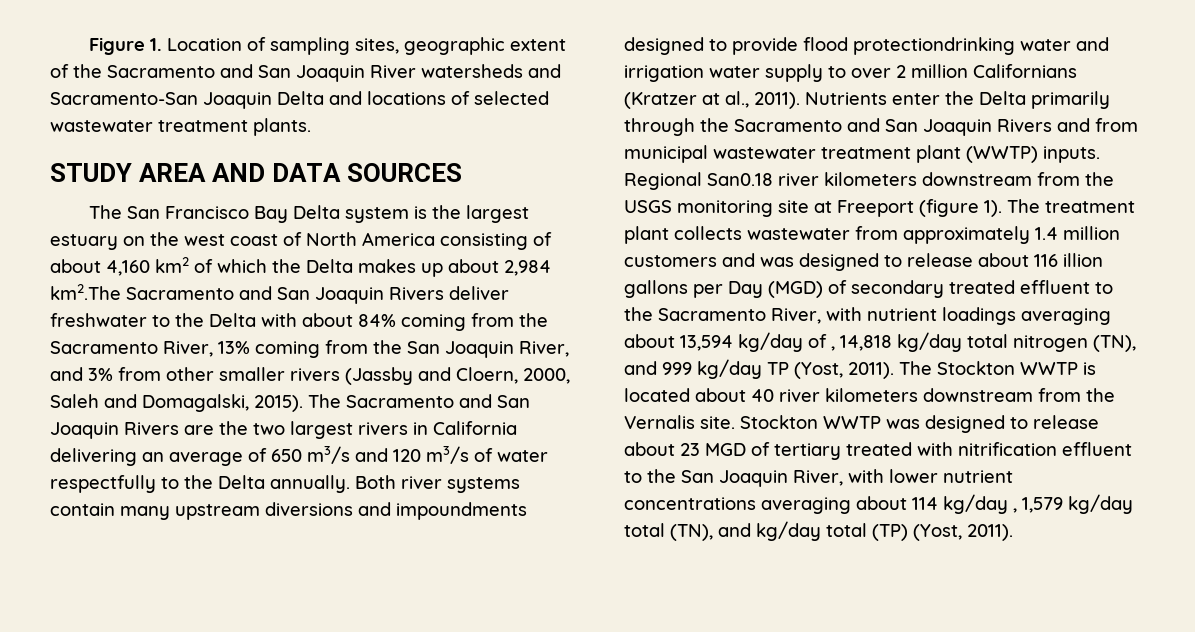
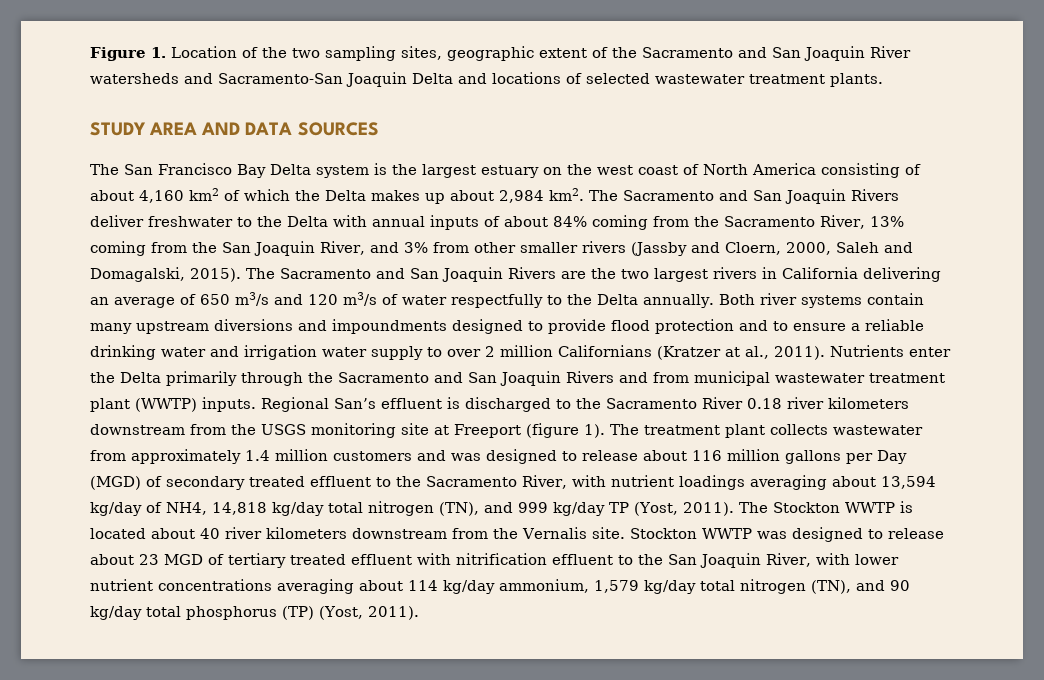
- Figure 1. Location of sampling sites, geographic extent of the Sacramento and San Joaquin River watersheds and Sacramento-San Joaquin Delta and locations of selected wastewater treatment plants.
+ Figure 1. Location of the two sampling sites, geographic extent of the Sacramento and San Joaquin River watersheds and Sacramento-San Joaquin Delta and locations of selected wastewater treatment plants.
- The San Francisco Bay Delta system is the largest estuary on the west coast of North America consisting of about 4,160 km2 of which the Delta makes up about 2,984 km2.The Sacramento and San Joaquin Rivers deliver freshwater to the Delta with about 84% coming from the Sacramento River, 13% coming from the San Joaquin River, and 3% from other smaller rivers (Jassby and Cloern, 2000, Saleh and Domagalski, 2015).
+ The San Francisco Bay Delta system is the largest estuary on the west coast of North America consisting of about 4,160 km2 of which the Delta makes up about 2,984 km2. The Sacramento and San Joaquin Rivers deliver freshwater to the Delta with annual inputs of about 84% coming from the Sacramento River, 13% coming from the San Joaquin River, and 3% from other smaller rivers (Jassby and Cloern, 2000, Saleh and Domagalski, 2015).
- Both river systems contain many upstream diversions and impoundments designed to provide flood protectiondrinking water and irrigation water supply to over 2 million Californians (Kratzer at al., 2011).
+ Both river systems contain many upstream diversions and impoundments designed to provide flood protection and to ensure a reliable drinking water and irrigation water supply to over 2 million Californians (Kratzer at al., 2011).
- Regional San0.18 river kilometers downstream from the USGS monitoring site at Freeport (figure 1).
+ Regional San’s effluent is discharged to the Sacramento River 0.18 river kilometers downstream from the USGS monitoring site at Freeport (figure 1).
- The treatment plant collects wastewater from approximately 1.4 million customers and was designed to release about 116 illion gallons per Day (MGD) of secondary treated effluent to the Sacramento River, with nutrient loadings averaging about 13,594 kg/day of , 14,818 kg/day total nitrogen (TN), and 999 kg/day TP (Yost, 2011).
+ The treatment plant collects wastewater from approximately 1.4 million customers and was designed to release about 116 million gallons per Day (MGD) of secondary treated effluent to the Sacramento River, with nutrient loadings averaging about 13,594 kg/day of NH4, 14,818 kg/day total nitrogen (TN), and 999 kg/day TP (Yost, 2011).
- Stockton WWTP was designed to release about 23 MGD of tertiary treated with nitrification effluent to the San Joaquin River, with lower nutrient concentrations averaging about 114 kg/day , 1,579 kg/day total (TN), and kg/day total (TP) (Yost, 2011).
+ Stockton WWTP was designed to release about 23 MGD of tertiary treated effluent with nitrification effluent to the San Joaquin River, with lower nutrient concentrations averaging about 114 kg/day ammonium, 1,579 kg/day total nitrogen (TN), and 90 kg/day total phosphorus (TP) (Yost, 2011).

